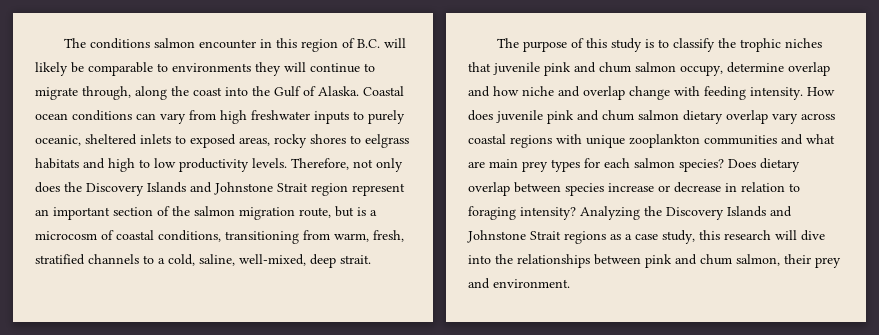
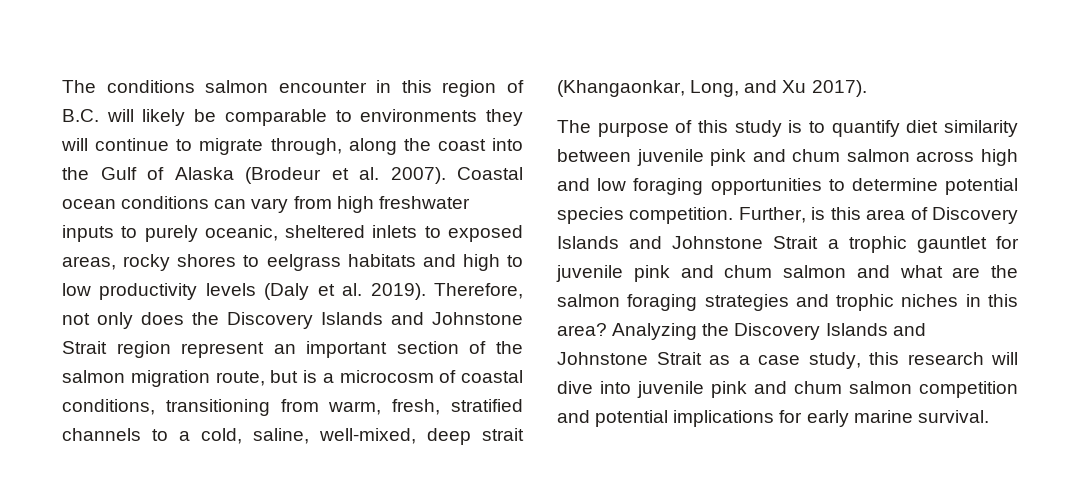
- The conditions salmon encounter in this region of B.C. will likely be comparable to environments they will continue to migrate through, along the coast into the Gulf of Alaska.
+ The conditions salmon encounter in this region of B.C. will likely be comparable to environments they will continue to migrate through, along the coast into the Gulf of Alaska (Brodeur et al. 2007).
- Coastal ocean conditions can vary from high freshwater inputs to purely oceanic, sheltered inlets to exposed areas, rocky shores to eelgrass habitats and high to low productivity levels.
+ Coastal ocean conditions can vary from high freshwater inputs to purely oceanic, sheltered inlets to exposed areas, rocky shores to eelgrass habitats and high to low productivity levels (Daly et al. 2019).
- Therefore, not only does the Discovery Islands and Johnstone Strait region represent an important section of the salmon migration route, but is a microcosm of coastal conditions, transitioning from warm, fresh, stratified channels to a cold, saline, well-mixed, deep strait.
+ Therefore, not only does the Discovery Islands and Johnstone Strait region represent an important section of the salmon migration route, but is a microcosm of coastal conditions, transitioning from warm, fresh, stratified channels to a cold, saline, well-mixed, deep strait (Khangaonkar, Long, and Xu 2017).
- The purpose of this study is to classify the trophic niches that juvenile pink and chum salmon occupy, determine overlap and how niche and overlap change with feeding intensity. How does juvenile pink and chum salmon dietary overlap vary across coastal regions with unique zooplankton communities and what are main prey types for each salmon species? Does dietary overlap between species increase or decrease in relation to foraging intensity?
+ The purpose of this study is to quantify diet similarity between juvenile pink and chum salmon across high and low foraging opportunities to determine potential species competition. Further, is this area of Discovery Islands and Johnstone Strait a trophic gauntlet for juvenile pink and chum salmon and what are the salmon foraging strategies and trophic niches in this area?
- Analyzing the Discovery Islands and Johnstone Strait regions as a case study, this research will dive into the relationships between pink and chum salmon, their prey and environment.
+ Analyzing the Discovery Islands and Johnstone Strait as a case study, this research will dive into juvenile pink and chum salmon competition and potential implications for early marine survival.

